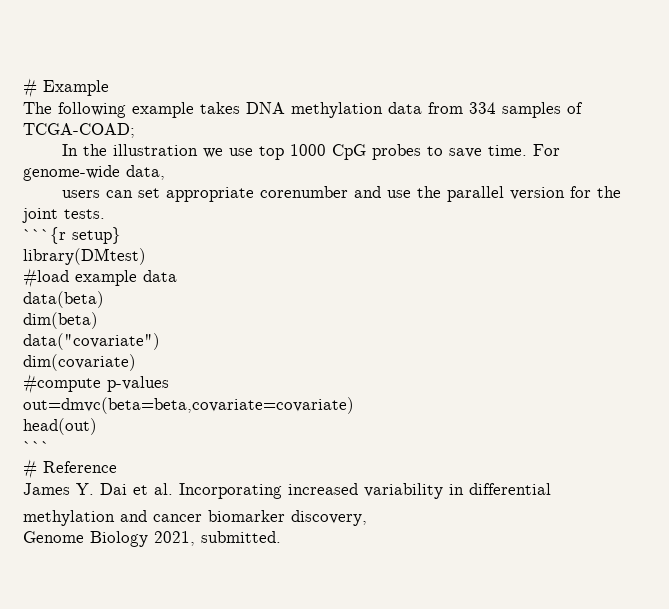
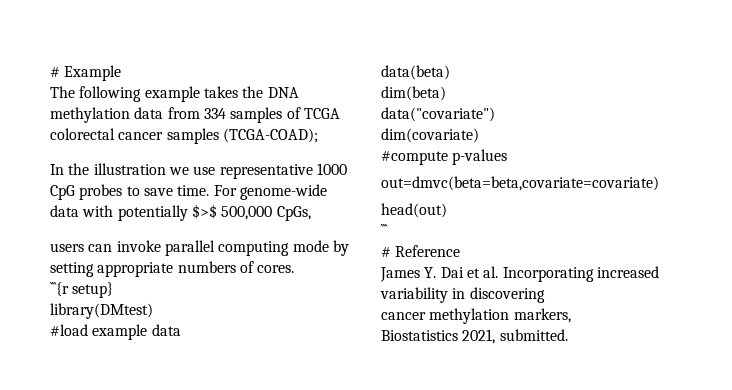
- The following example takes DNA methylation data from 334 samples of TCGA-COAD;
+ The following example takes the DNA methylation data from 334 samples of TCGA colorectal cancer samples (TCGA-COAD);
- In the illustration we use top 1000 CpG probes to save time.
+ In the illustration we use representative 1000 CpG probes to save time.
- For genome-wide data,
- users can set appropriate corenumber and use the parallel version for the joint tests.
+ For genome-wide data with potentially $>$ 500,000 CpGs,
+ users can invoke parallel computing mode by setting appropriate numbers of cores.
- James Y. Dai et al. Incorporating increased variability in differential
- methylation and cancer biomarker discovery,
- Genome Biology 2021, submitted.
+ James Y. Dai et al. Incorporating increased variability in discovering
+ cancer methylation markers,
+ Biostatistics 2021, submitted.

